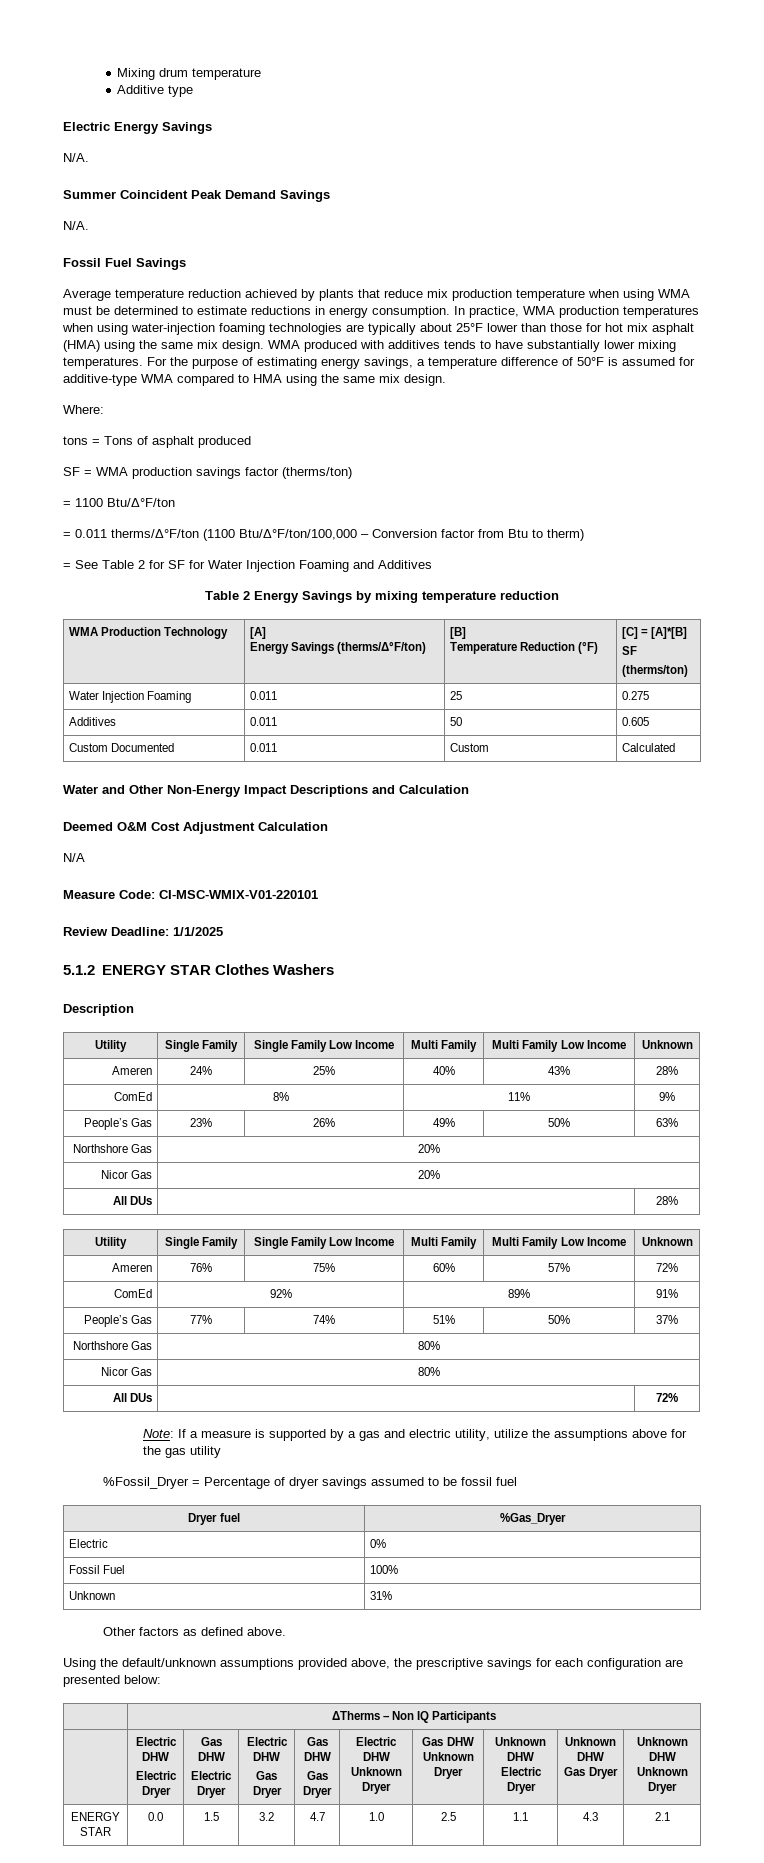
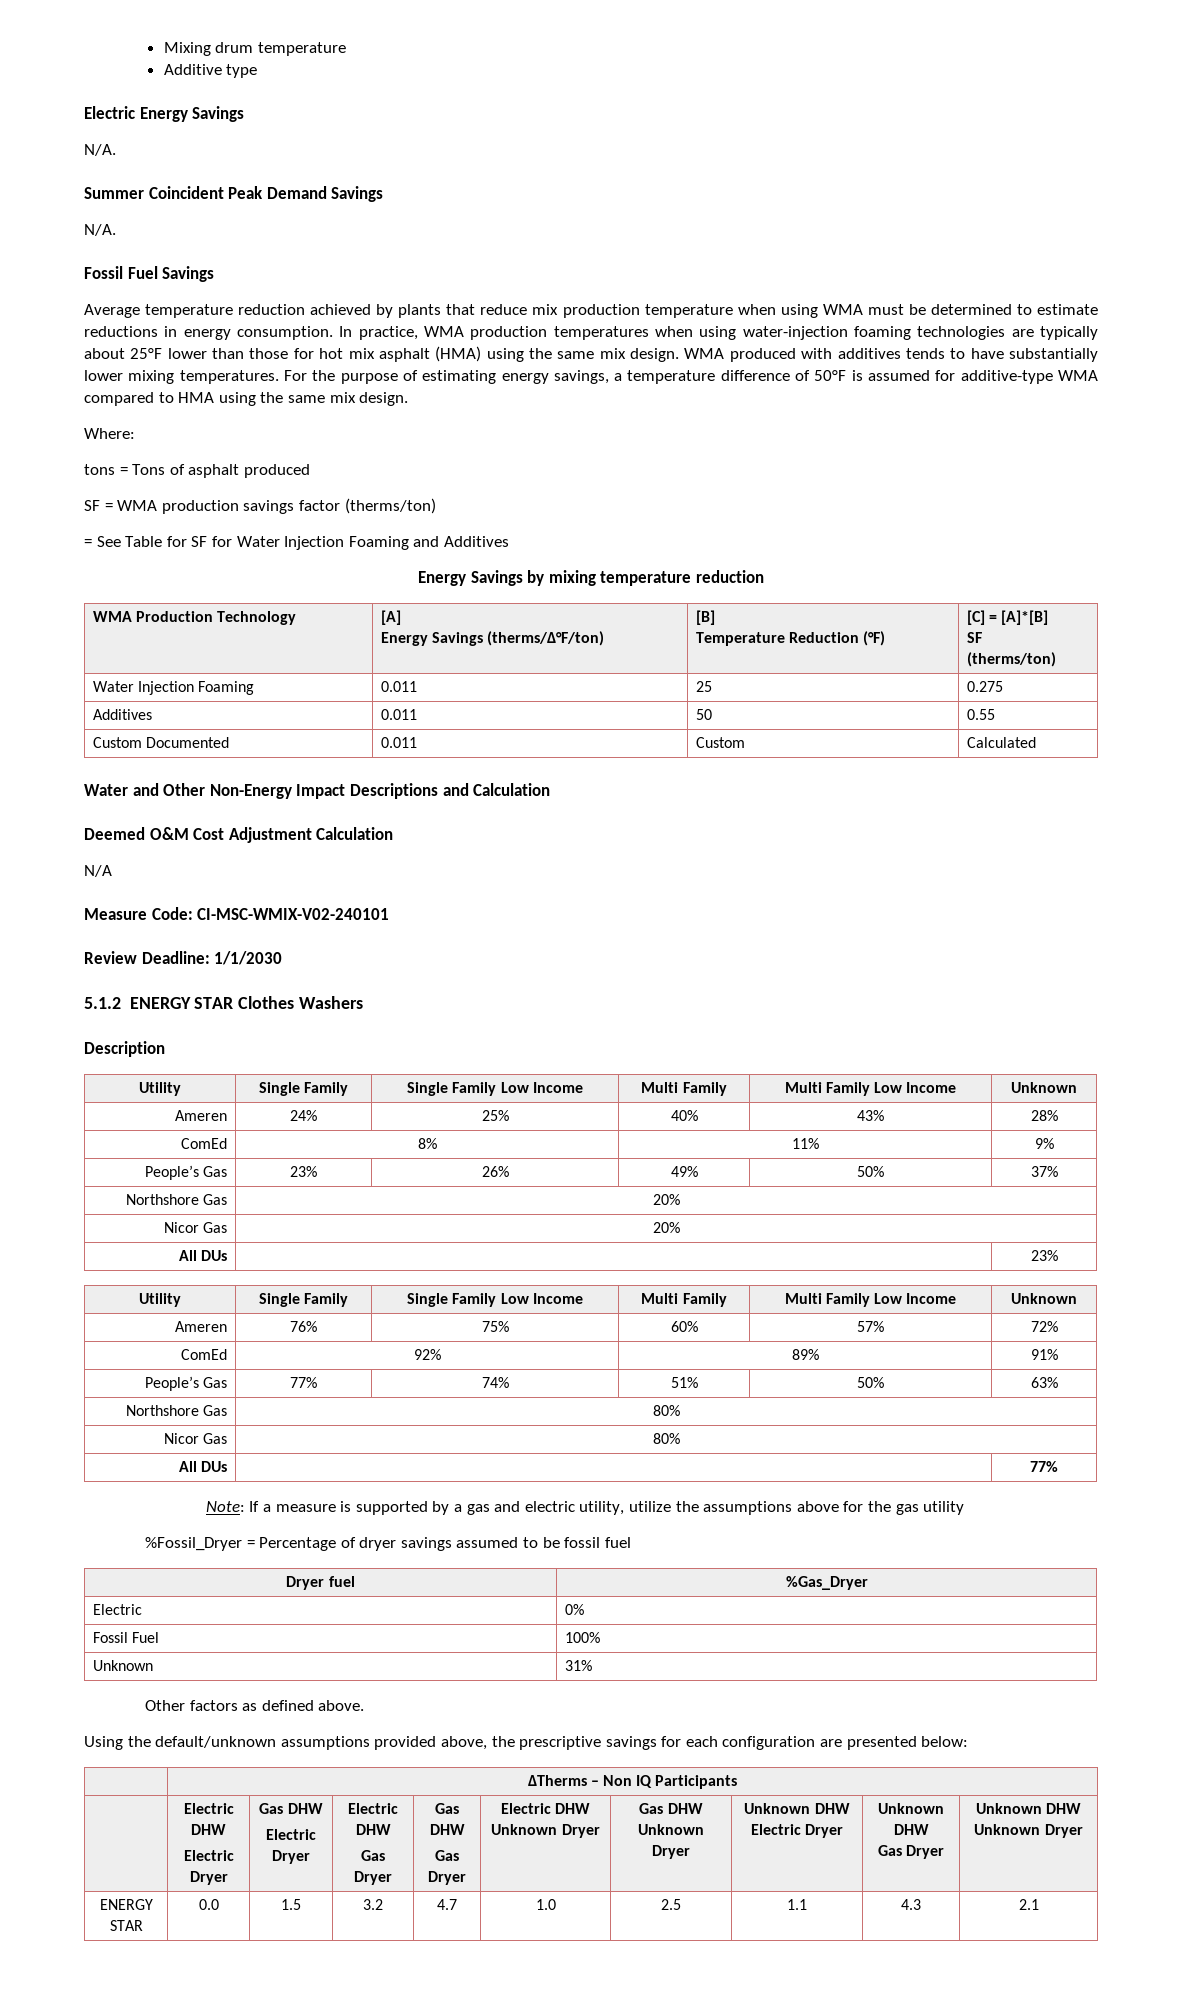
- = 1100 Btu/Δ°F/ton
- = 0.011 therms/Δ°F/ton (1100 Btu/Δ°F/ton/100,000 – Conversion factor from Btu to therm)
- = See Table 2 for SF for Water Injection Foaming and Additives
+ = See Table for SF for Water Injection Foaming and Additives
- Table 2 Energy Savings by mixing temperature reduction
+ Energy Savings by mixing temperature reduction
- Additives | 0.011 | 50 | 0.605
+ Additives | 0.011 | 50 | 0.55
- Measure Code: CI-MSC-WMIX-V01-220101
+ Measure Code: CI-MSC-WMIX-V02-240101
- Review Deadline: 1/1/2025
+ Review Deadline: 1/1/2030
- People’s Gas | 23% | 26% | 49% | 50% | 63%
+ People’s Gas | 23% | 26% | 49% | 50% | 37%
- All DUs | | 28%
+ All DUs | | 23%
- People’s Gas | 77% | 74% | 51% | 50% | 37%
+ People’s Gas | 77% | 74% | 51% | 50% | 63%
- All DUs | | 72%
+ All DUs | | 77%

